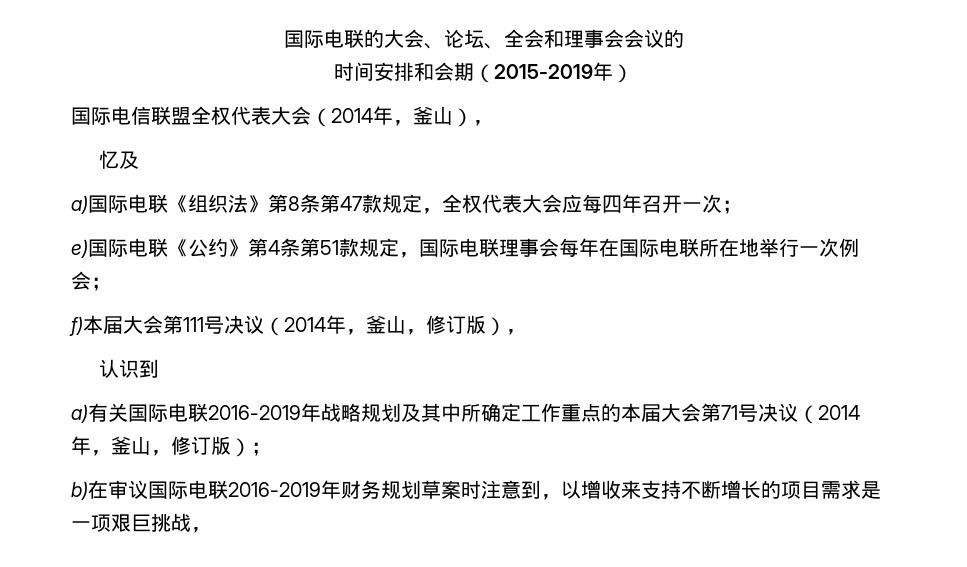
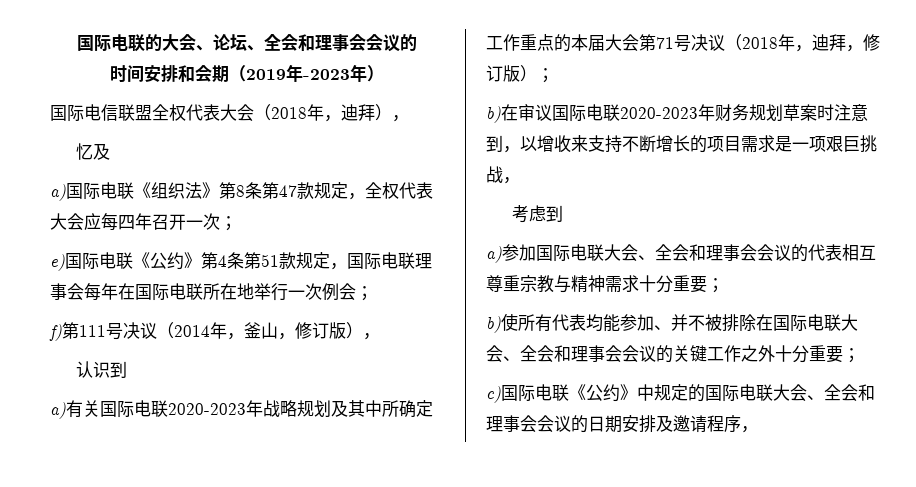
- 时间安排和会期（2015-2019年）
+ 时间安排和会期（2019年-2023年）
- 国际电信联盟全权代表大会（2014年，釜山），
+ 国际电信联盟全权代表大会（2018年，迪拜），
- f)本届大会第111号决议（2014年，釜山，修订版），
+ f)第111号决议（2014年，釜山，修订版），
- a)有关国际电联2016-2019年战略规划及其中所确定工作重点的本届大会第71号决议（2014年，釜山，修订版）；
+ a)有关国际电联2020-2023年战略规划及其中所确定工作重点的本届大会第71号决议（2018年，迪拜，修订版）；
- b)在审议国际电联2016-2019年财务规划草案时注意到，以增收来支持不断增长的项目需求是一项艰巨挑战，
+ b)在审议国际电联2020-2023年财务规划草案时注意到，以增收来支持不断增长的项目需求是一项艰巨挑战，
+ 考虑到
+ a)参加国际电联大会、全会和理事会会议的代表相互尊重宗教与精神需求十分重要；
+ b)使所有代表均能参加、并不被排除在国际电联大会、全会和理事会会议的关键工作之外十分重要；
+ c)国际电联《公约》中规定的国际电联大会、全会和理事会会议的日期安排及邀请程序，

